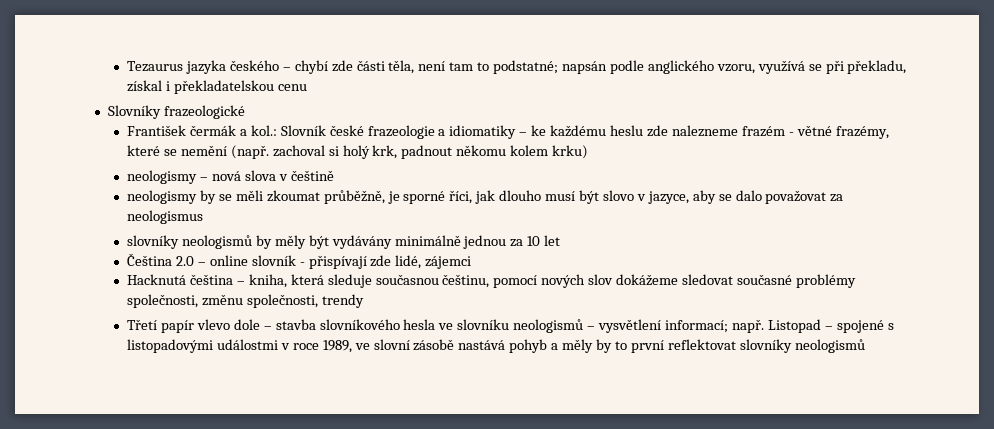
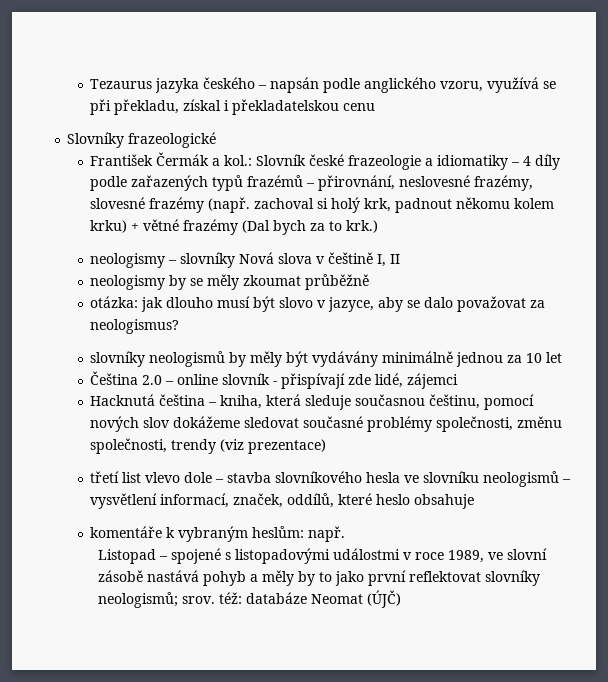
- Tezaurus jazyka českého – chybí zde části těla, není tam to podstatné; napsán podle anglického vzoru, využívá se při překladu, získal i překladatelskou cenu
+ Tezaurus jazyka českého – napsán podle anglického vzoru, využívá se při překladu, získal i překladatelskou cenu
- František čermák a kol.: Slovník české frazeologie a idiomatiky – ke každému heslu zde nalezneme frazém - větné frazémy, které se nemění (např. zachoval si holý krk, padnout někomu kolem krku)
+ František Čermák a kol.: Slovník české frazeologie a idiomatiky – 4 díly podle zařazených typů frazémů – přirovnání, neslovesné frazémy, slovesné frazémy (např. zachoval si holý krk, padnout někomu kolem krku) + větné frazémy (Dal bych za to krk.)
- neologismy – nová slova v češtině
+ neologismy – slovníky Nová slova v češtině I, II
- neologismy by se měli zkoumat průběžně, je sporné říci, jak dlouho musí být slovo v jazyce, aby se dalo považovat za neologismus
+ neologismy by se měly zkoumat průběžně
+ otázka: jak dlouho musí být slovo v jazyce, aby se dalo považovat za neologismus?
- Hacknutá čeština – kniha, která sleduje současnou češtinu, pomocí nových slov dokážeme sledovat současné problémy společnosti, změnu společnosti, trendy
- Třetí papír vlevo dole – stavba slovníkového hesla ve slovníku neologismů – vysvětlení informací; např. Listopad – spojené s listopadovými událostmi v roce 1989, ve slovní zásobě nastává pohyb a měly by to první reflektovat slovníky neologismů
+ Hacknutá čeština – kniha, která sleduje současnou češtinu, pomocí nových slov dokážeme sledovat současné problémy společnosti, změnu společnosti, trendy (viz prezentace)
+ třetí list vlevo dole – stavba slovníkového hesla ve slovníku neologismů – vysvětlení informací, značek, oddílů, které heslo obsahuje
+ komentáře k vybraným heslům: např.
+ Listopad – spojené s listopadovými událostmi v roce 1989, ve slovní zásobě nastává pohyb a měly by to jako první reflektovat slovníky neologismů; srov. též: databáze Neomat (ÚJČ)

